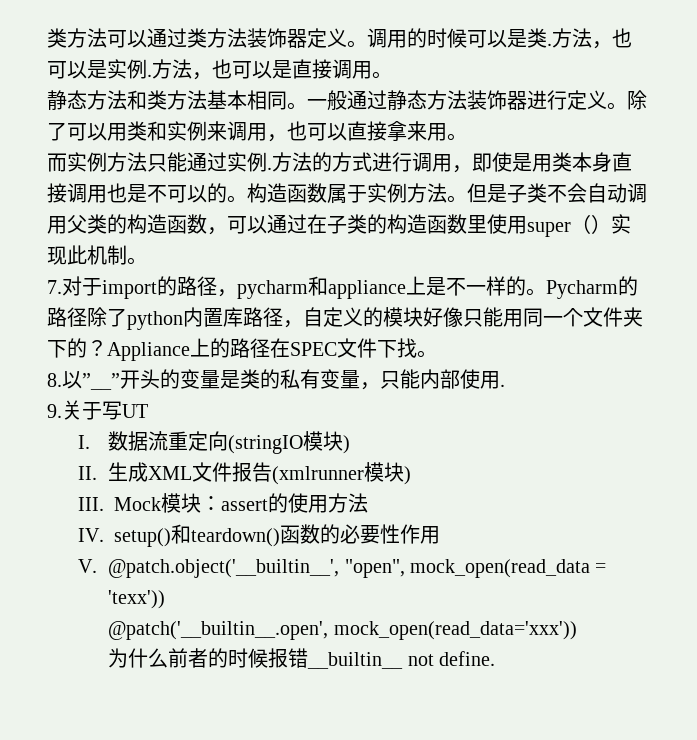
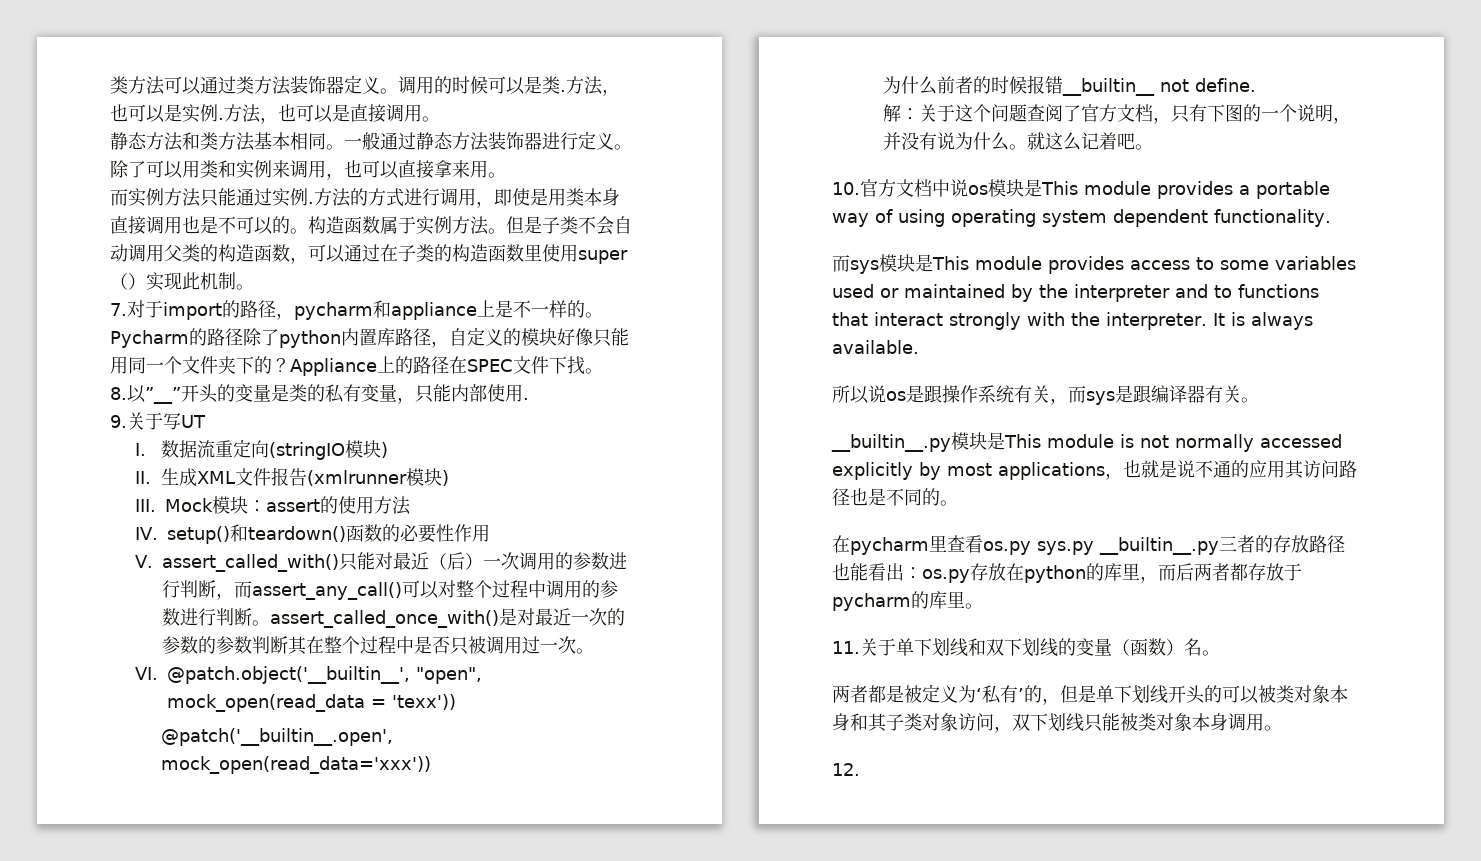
- V. @patch.object('__builtin__', "open", mock_open(read_data = 'texx'))
+ V. assert_called_with()只能对最近（后）一次调用的参数进行判断，而assert_any_call()可以对整个过程中调用的参数进行判断。assert_called_once_with()是对最近一次的参数的参数判断其在整个过程中是否只被调用过一次。
+ VI. @patch.object('__builtin__', "open", mock_open(read_data = 'texx'))
+ 解：关于这个问题查阅了官方文档，只有下图的一个说明，并没有说为什么。就这么记着吧。
+ 10.官方文档中说os模块是This module provides a portable way of using operating system dependent functionality.
+ 而sys模块是This module provides access to some variables used or maintained by the interpreter and to functions that interact strongly with the interpreter. It is always available.
+ 所以说os是跟操作系统有关，而sys是跟编译器有关。
+ __builtin__.py模块是This module is not normally accessed explicitly by most applications，也就是说不通的应用其访问路径也是不同的。
+ 在pycharm里查看os.py sys.py __builtin__.py三者的存放路径也能看出：os.py存放在python的库里，而后两者都存放于pycharm的库里。
+ 11.关于单下划线和双下划线的变量（函数）名。
+ 两者都是被定义为‘私有’的，但是单下划线开头的可以被类对象本身和其子类对象访问，双下划线只能被类对象本身调用。
+ 12.

